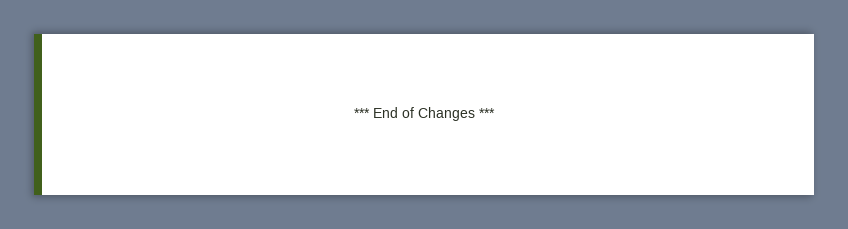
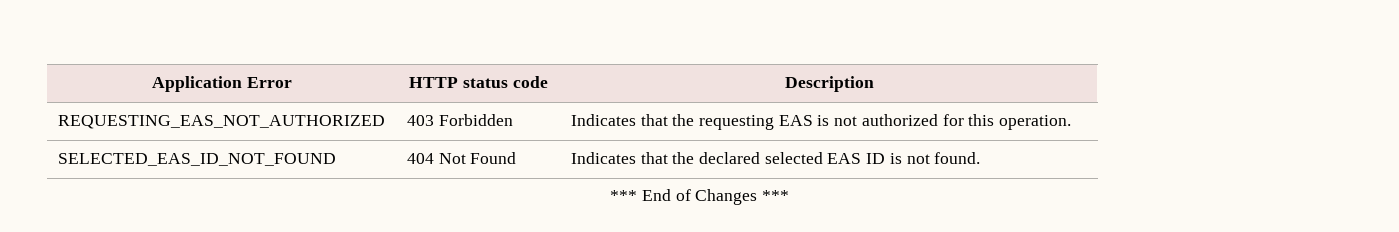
+ Application Error | HTTP status code | Description
+ REQUESTING_EAS_NOT_AUTHORIZED | 403 Forbidden | Indicates that the requesting EAS is not authorized for this operation.
+ SELECTED_EAS_ID_NOT_FOUND | 404 Not Found | Indicates that the declared selected EAS ID is not found.

